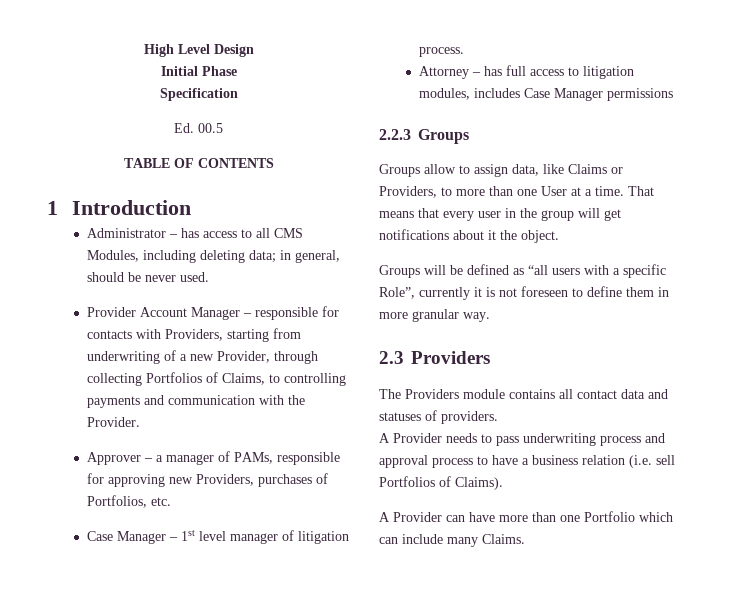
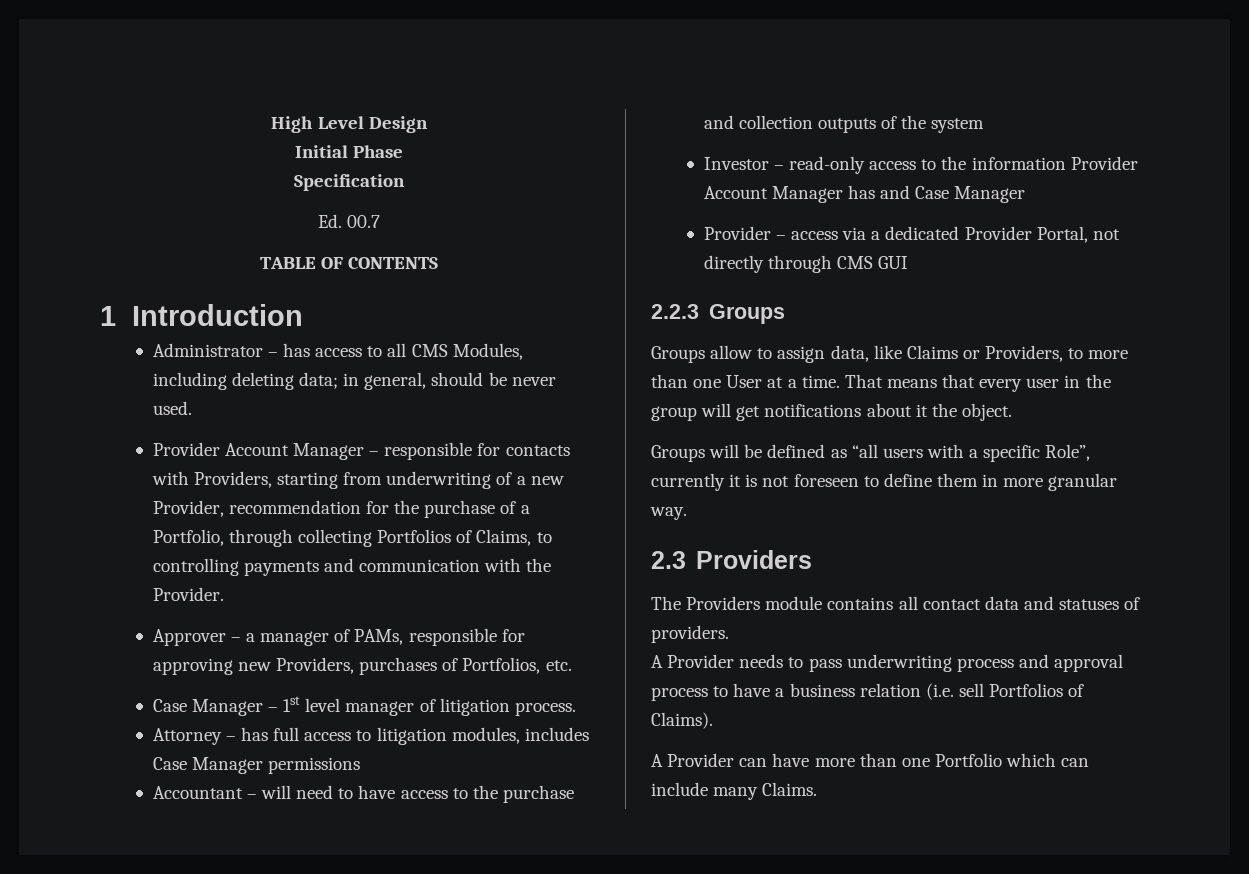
- Ed. 00.5
+ Ed. 00.7
- Provider Account Manager – responsible for contacts with Providers, starting from underwriting of a new Provider, through collecting Portfolios of Claims, to controlling payments and communication with the Provider.
+ Provider Account Manager – responsible for contacts with Providers, starting from underwriting of a new Provider, recommendation for the purchase of a Portfolio, through collecting Portfolios of Claims, to controlling payments and communication with the Provider.
+ Accountant – will need to have access to the purchase and collection outputs of the system
+ Investor – read-only access to the information Provider Account Manager has and Case Manager
+ Provider – access via a dedicated Provider Portal, not directly through CMS GUI

